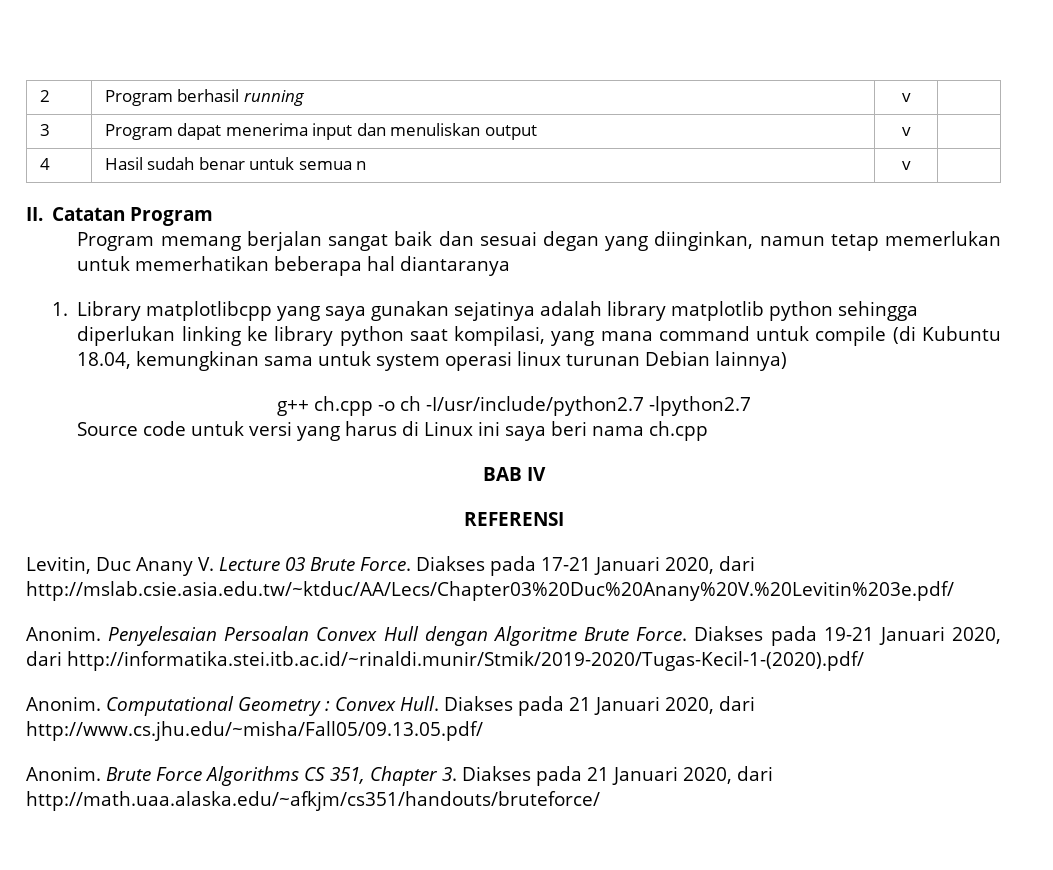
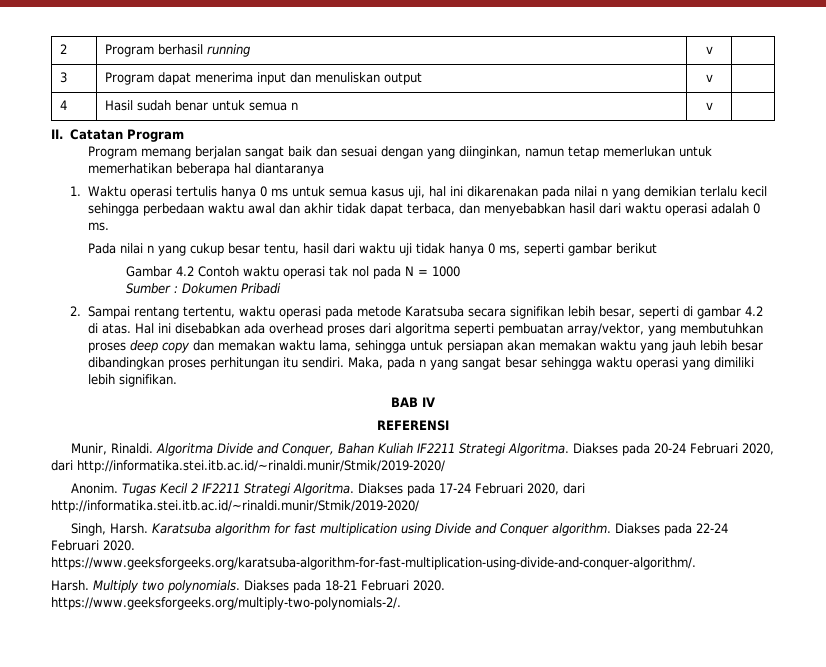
- Program memang berjalan sangat baik dan sesuai degan yang diinginkan, namun tetap memerlukan untuk memerhatikan beberapa hal diantaranya
+ Program memang berjalan sangat baik dan sesuai dengan yang diinginkan, namun tetap memerlukan untuk memerhatikan beberapa hal diantaranya
- 1. Library matplotlibcpp yang saya gunakan sejatinya adalah library matplotlib python sehingga diperlukan linking ke library python saat kompilasi, yang mana command untuk compile (di Kubuntu 18.04, kemungkinan sama untuk system operasi linux turunan Debian lainnya)
- g++ ch.cpp -o ch -I/usr/include/python2.7 -lpython2.7
- Source code untuk versi yang harus di Linux ini saya beri nama ch.cpp
+ 1. Waktu operasi tertulis hanya 0 ms untuk semua kasus uji, hal ini dikarenakan pada nilai n yang demikian terlalu kecil sehingga perbedaan waktu awal dan akhir tidak dapat terbaca, dan menyebabkan hasil dari waktu operasi adalah 0 ms.
+ Pada nilai n yang cukup besar tentu, hasil dari waktu uji tidak hanya 0 ms, seperti gambar berikut
+ Gambar 4.2 Contoh waktu operasi tak nol pada N = 1000
+ Sumber : Dokumen Pribadi
+ 2. Sampai rentang tertentu, waktu operasi pada metode Karatsuba secara signifikan lebih besar, seperti di gambar 4.2 di atas. Hal ini disebabkan ada overhead proses dari algoritma seperti pembuatan array/vektor, yang membutuhkan proses deep copy dan memakan waktu lama, sehingga untuk persiapan akan memakan waktu yang jauh lebih besar dibandingkan proses perhitungan itu sendiri. Maka, pada n yang sangat besar sehingga waktu operasi yang dimiliki lebih signifikan.
  BAB IV
  REFERENSI
- Levitin, Duc Anany V. Lecture 03 Brute Force. Diakses pada 17-21 Januari 2020, dari http://mslab.csie.asia.edu.tw/~ktduc/AA/Lecs/Chapter03%20Duc%20Anany%20V.%20Levitin%203e.pdf/
- Anonim. Penyelesaian Persoalan Convex Hull dengan Algoritme Brute Force. Diakses pada 19-21 Januari 2020, dari http://informatika.stei.itb.ac.id/~rinaldi.munir/Stmik/2019-2020/Tugas-Kecil-1-(2020).pdf/
- Anonim. Computational Geometry : Convex Hull. Diakses pada 21 Januari 2020, dari http://www.cs.jhu.edu/~misha/Fall05/09.13.05.pdf/
- Anonim. Brute Force Algorithms CS 351, Chapter 3. Diakses pada 21 Januari 2020, dari http://math.uaa.alaska.edu/~afkjm/cs351/handouts/bruteforce/
+ Munir, Rinaldi. Algoritma Divide and Conquer, Bahan Kuliah IF2211 Strategi Algoritma. Diakses pada 20-24 Februari 2020, dari http://informatika.stei.itb.ac.id/~rinaldi.munir/Stmik/2019-2020/
+ Anonim. Tugas Kecil 2 IF2211 Strategi Algoritma. Diakses pada 17-24 Februari 2020, dari http://informatika.stei.itb.ac.id/~rinaldi.munir/Stmik/2019-2020/
+ Singh, Harsh. Karatsuba algorithm for fast multiplication using Divide and Conquer algorithm. Diakses pada 22-24 Februari 2020. https://www.geeksforgeeks.org/karatsuba-algorithm-for-fast-multiplication-using-divide-and-conquer-algorithm/.
+ Harsh. Multiply two polynomials. Diakses pada 18-21 Februari 2020. https://www.geeksforgeeks.org/multiply-two-polynomials-2/.

